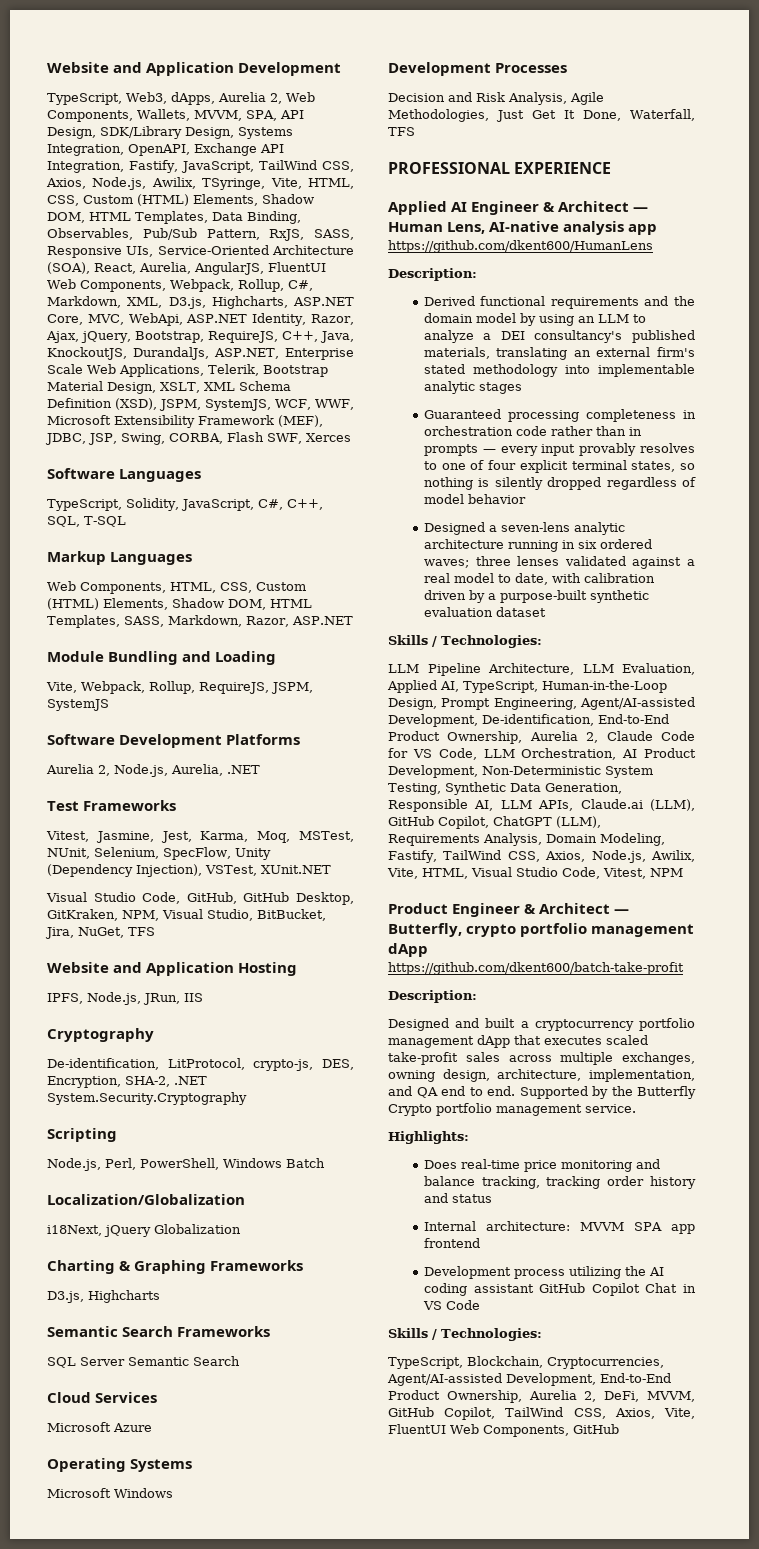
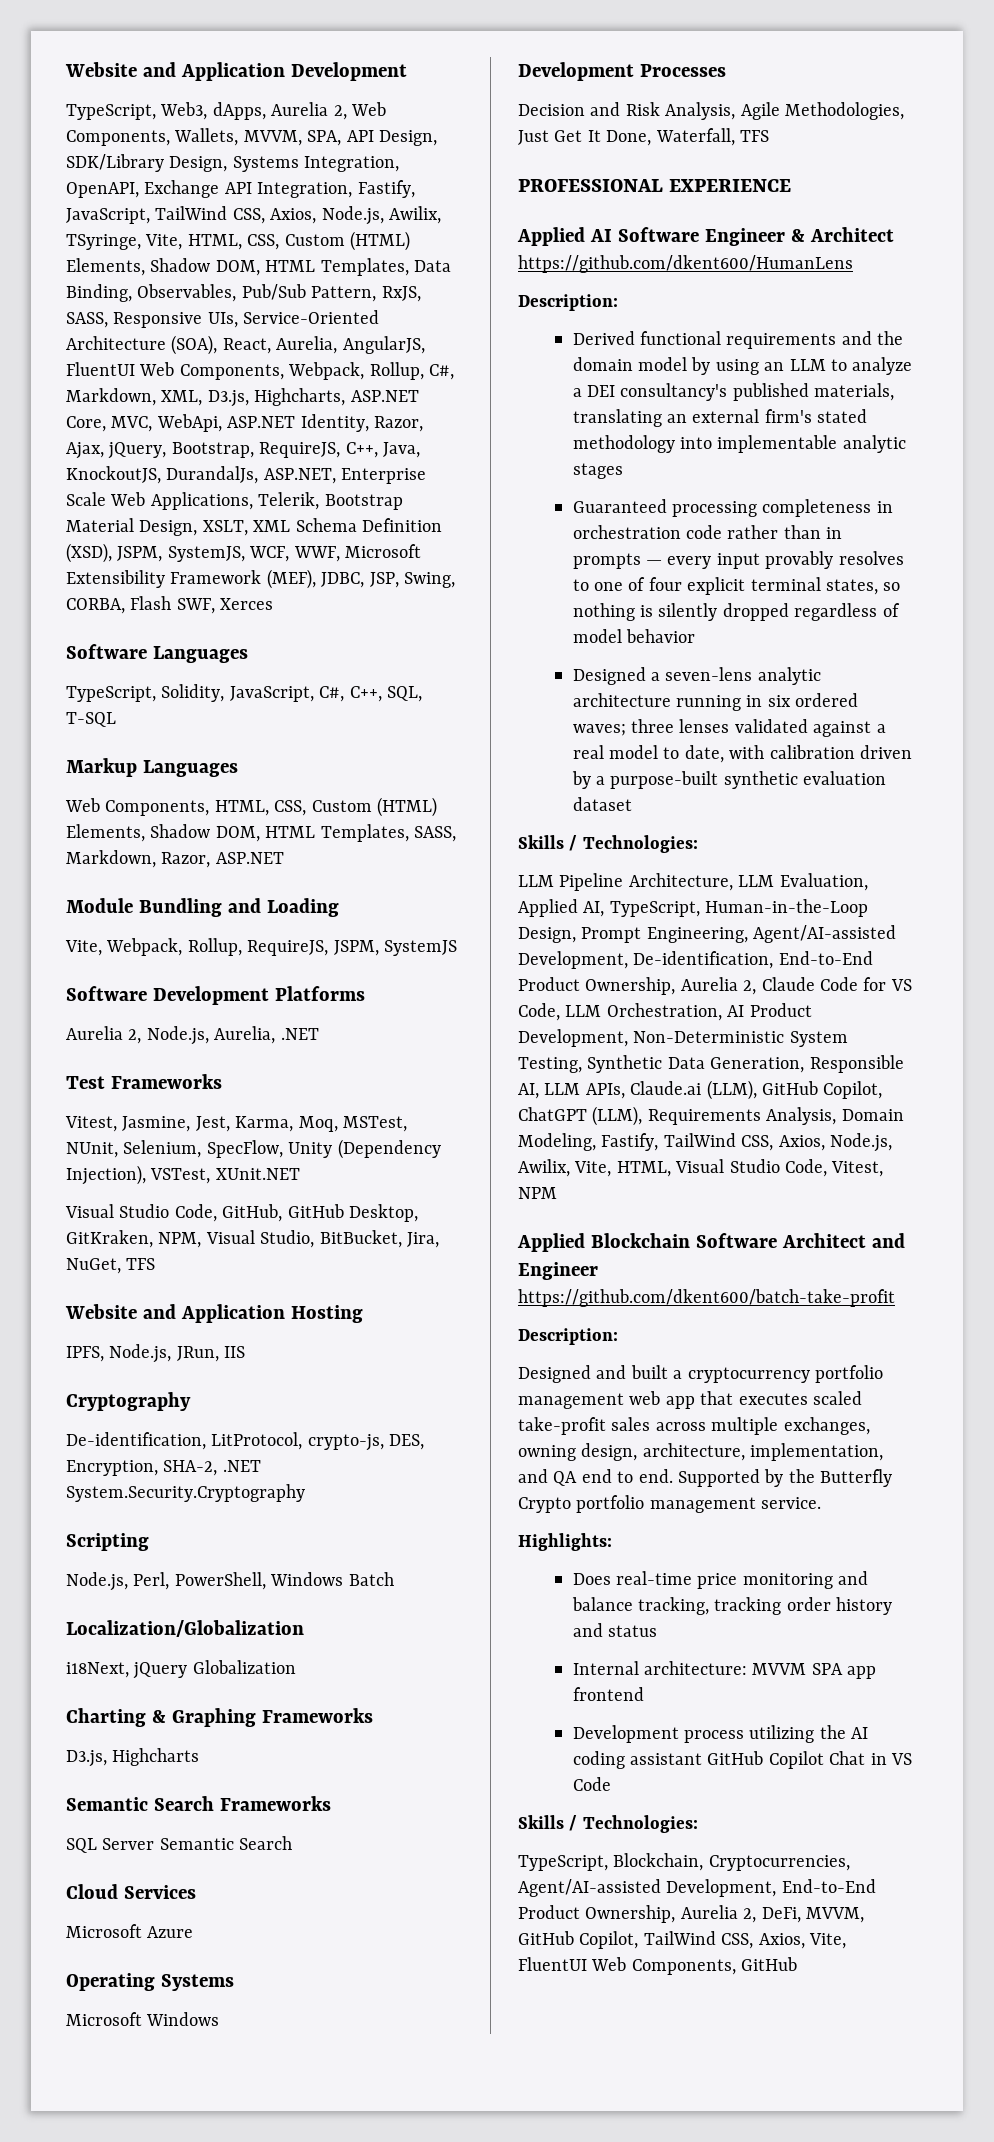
- Applied AI Engineer & Architect — Human Lens, AI-native analysis app
+ Applied AI Software Engineer & Architect
- Product Engineer & Architect — Butterfly, crypto portfolio management dApp
+ Applied Blockchain Software Architect and Engineer
- Designed and built a cryptocurrency portfolio management dApp that executes scaled take-profit sales across multiple exchanges, owning design, architecture, implementation, and QA end to end.
+ Designed and built a cryptocurrency portfolio management web app that executes scaled take-profit sales across multiple exchanges, owning design, architecture, implementation, and QA end to end.

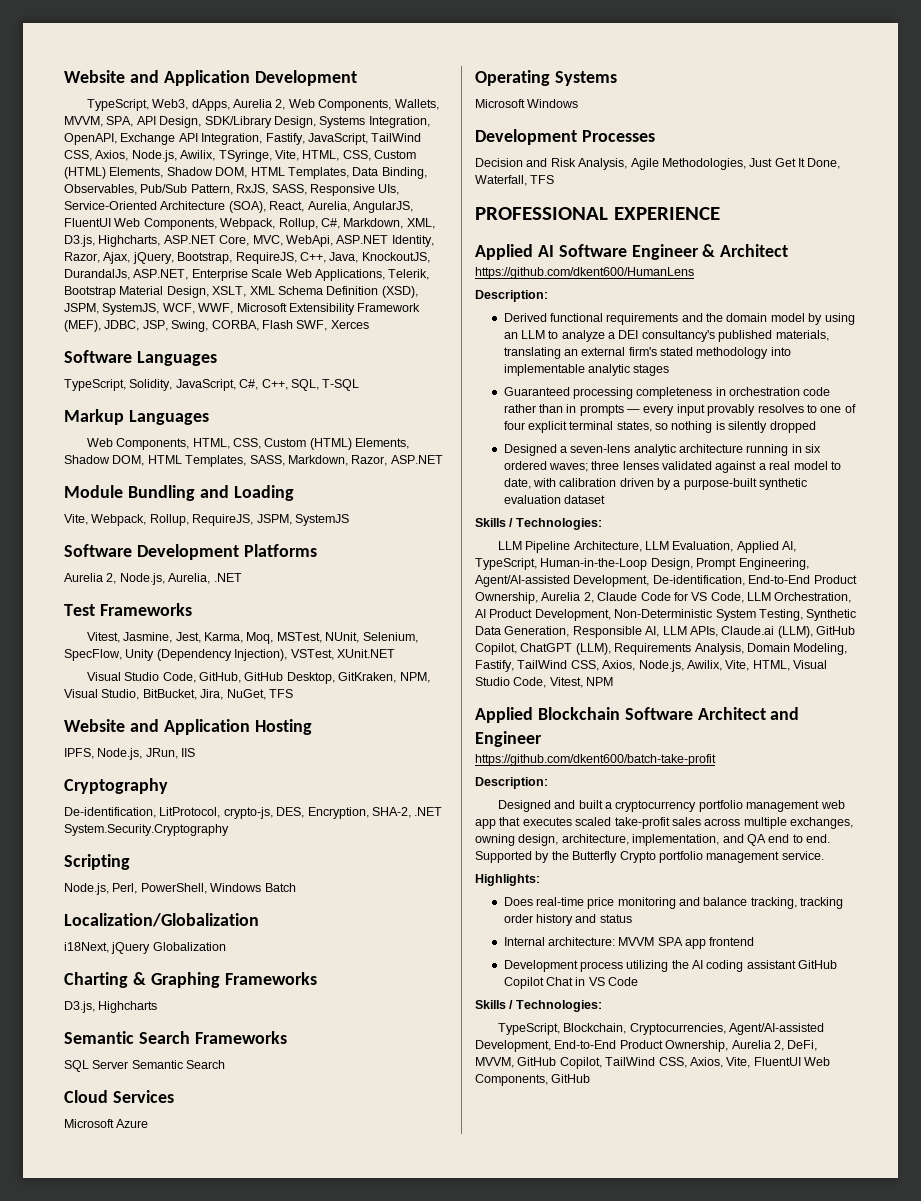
- Guaranteed processing completeness in orchestration code rather than in prompts — every input provably resolves to one of four explicit terminal states, so nothing is silently dropped regardless of model behavior
+ Guaranteed processing completeness in orchestration code rather than in prompts — every input provably resolves to one of four explicit terminal states, so nothing is silently dropped

